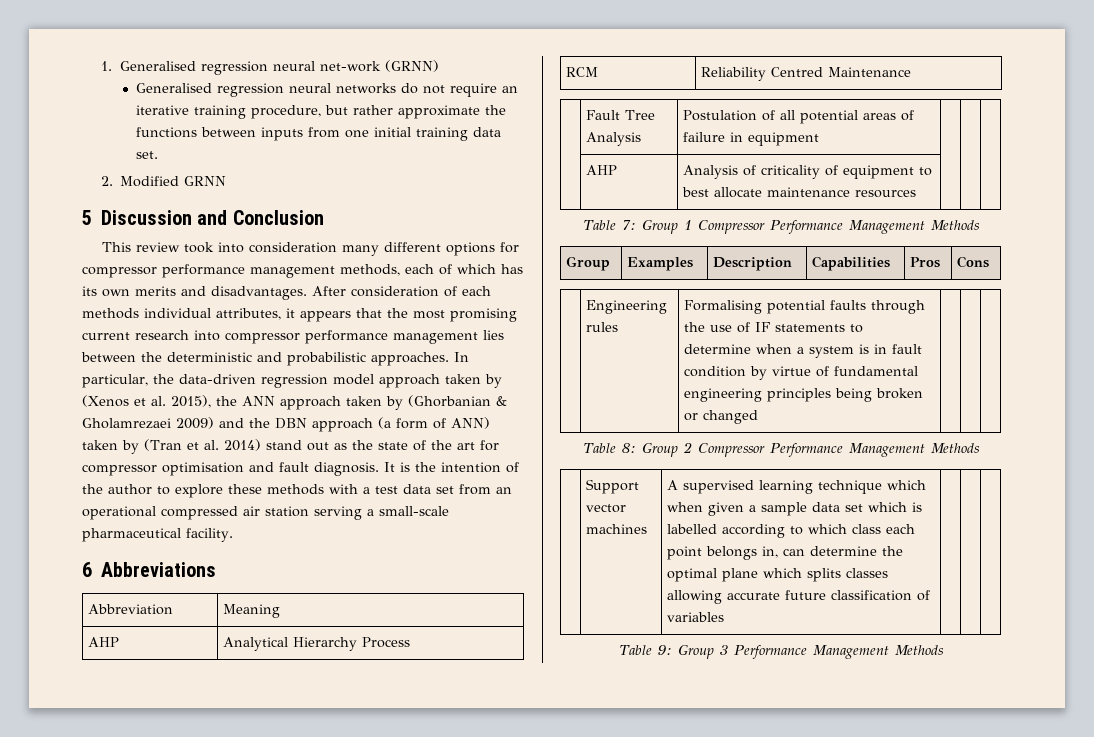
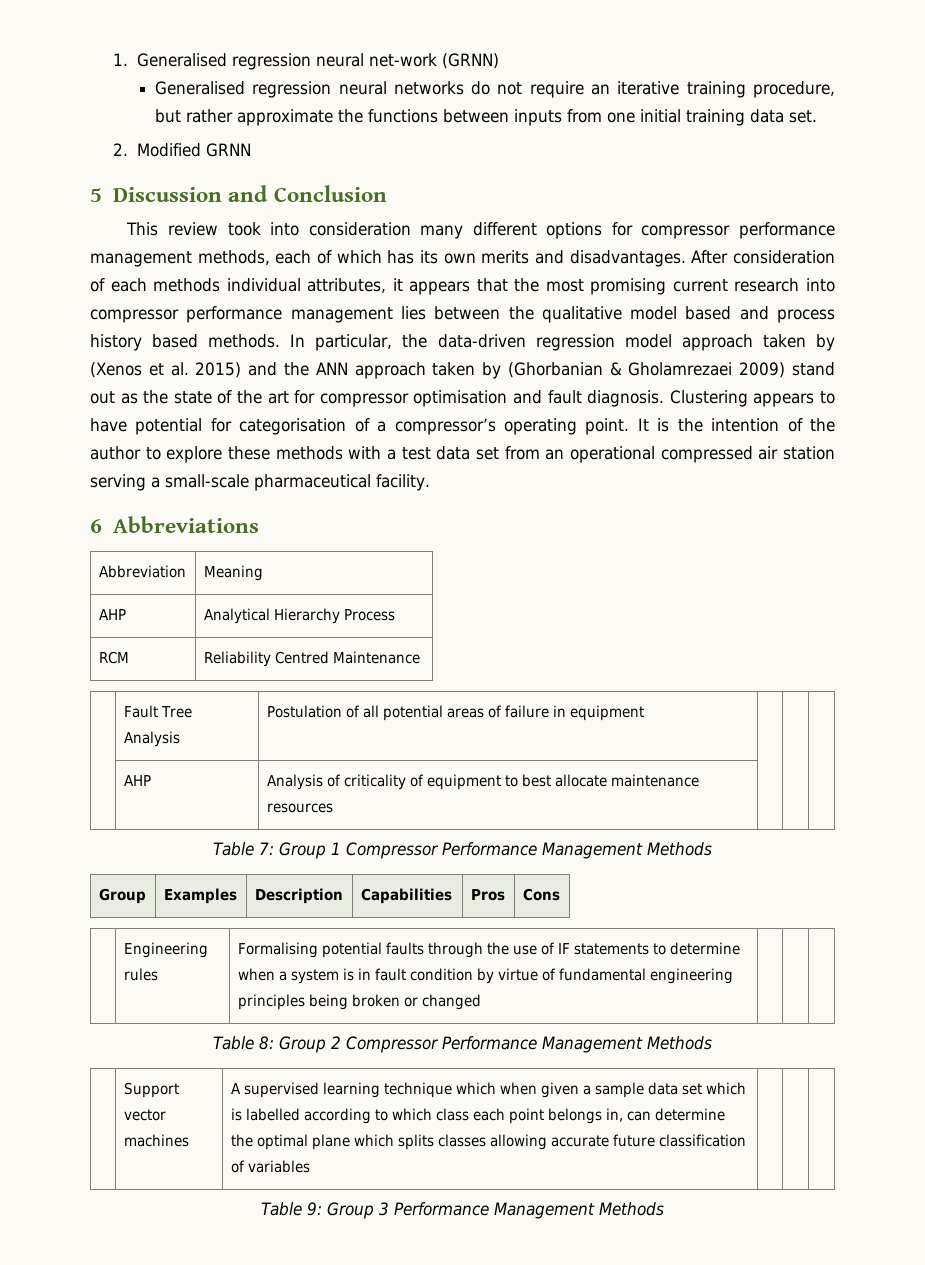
- After consideration of each methods individual attributes, it appears that the most promising current research into compressor performance management lies between the deterministic and probabilistic approaches.
+ After consideration of each methods individual attributes, it appears that the most promising current research into compressor performance management lies between the qualitative model based and process history based methods.
- In particular, the data-driven regression model approach taken by (Xenos et al. 2015), the ANN approach taken by (Ghorbanian & Gholamrezaei 2009) and the DBN approach (a form of ANN) taken by (Tran et al. 2014) stand out as the state of the art for compressor optimisation and fault diagnosis.
+ In particular, the data-driven regression model approach taken by (Xenos et al. 2015) and the ANN approach taken by (Ghorbanian & Gholamrezaei 2009) stand out as the state of the art for compressor optimisation and fault diagnosis.
+ Clustering appears to have potential for categorisation of a compressor’s operating point.

